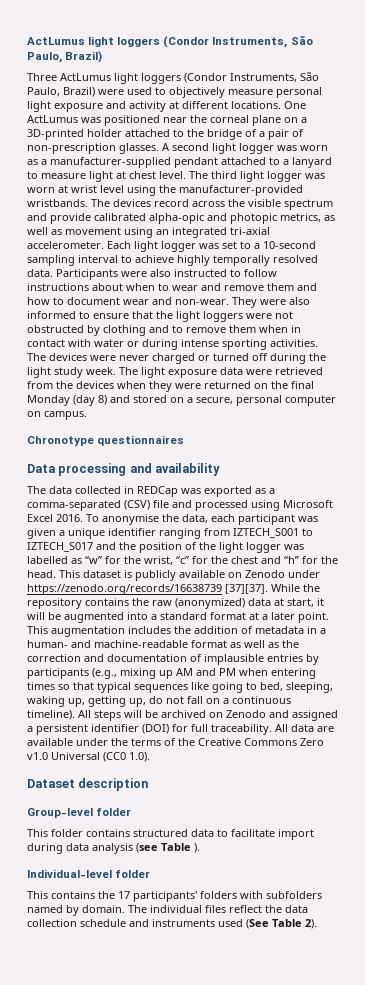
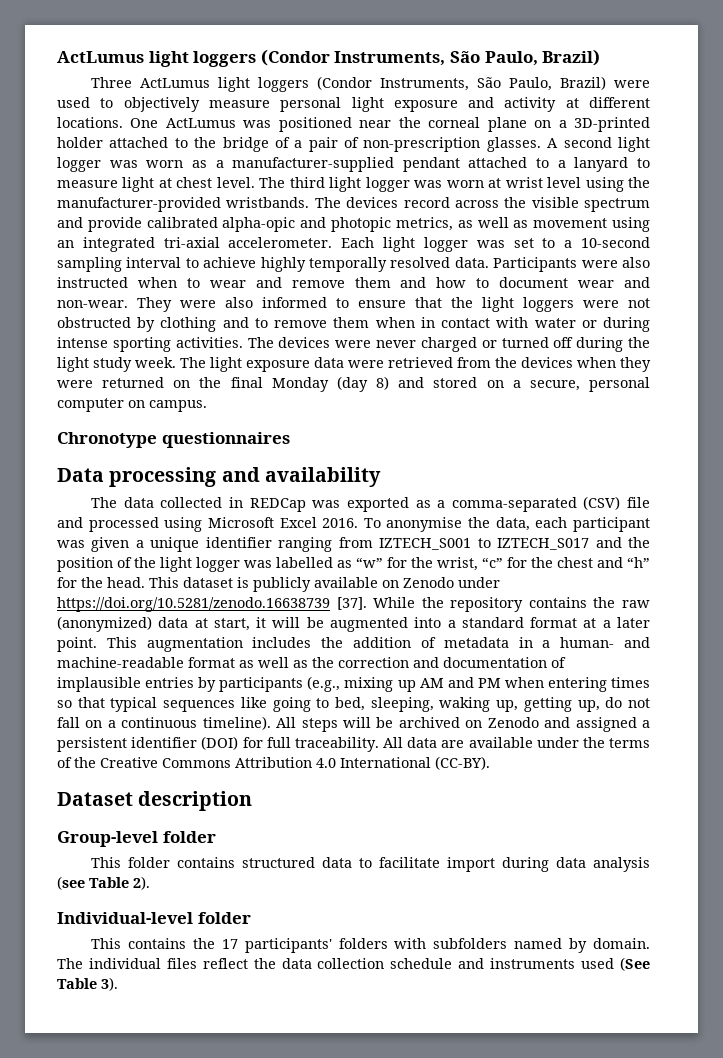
- Participants were also instructed to follow instructions about when to wear and remove them and how to document wear and non-wear.
+ Participants were also instructed when to wear and remove them and how to document wear and non-wear.
- This dataset is publicly available on Zenodo under https://zenodo.org/records/16638739 [37][37].
+ This dataset is publicly available on Zenodo under https://doi.org/10.5281/zenodo.16638739 [37].
- All data are available under the terms of the Creative Commons Zero v1.0 Universal (CC0 1.0).
+ All data are available under the terms of the Creative Commons Attribution 4.0 International (CC-BY).
- This folder contains structured data to facilitate import during data analysis (see Table ).
+ This folder contains structured data to facilitate import during data analysis (see Table 2).
- The individual files reflect the data collection schedule and instruments used (See Table 2).
+ The individual files reflect the data collection schedule and instruments used (See Table 3).

